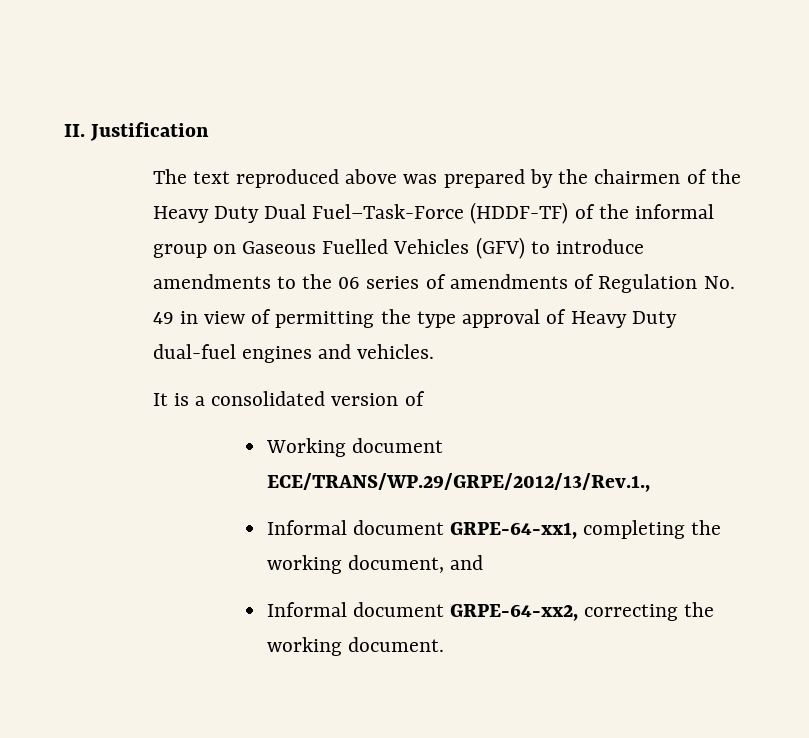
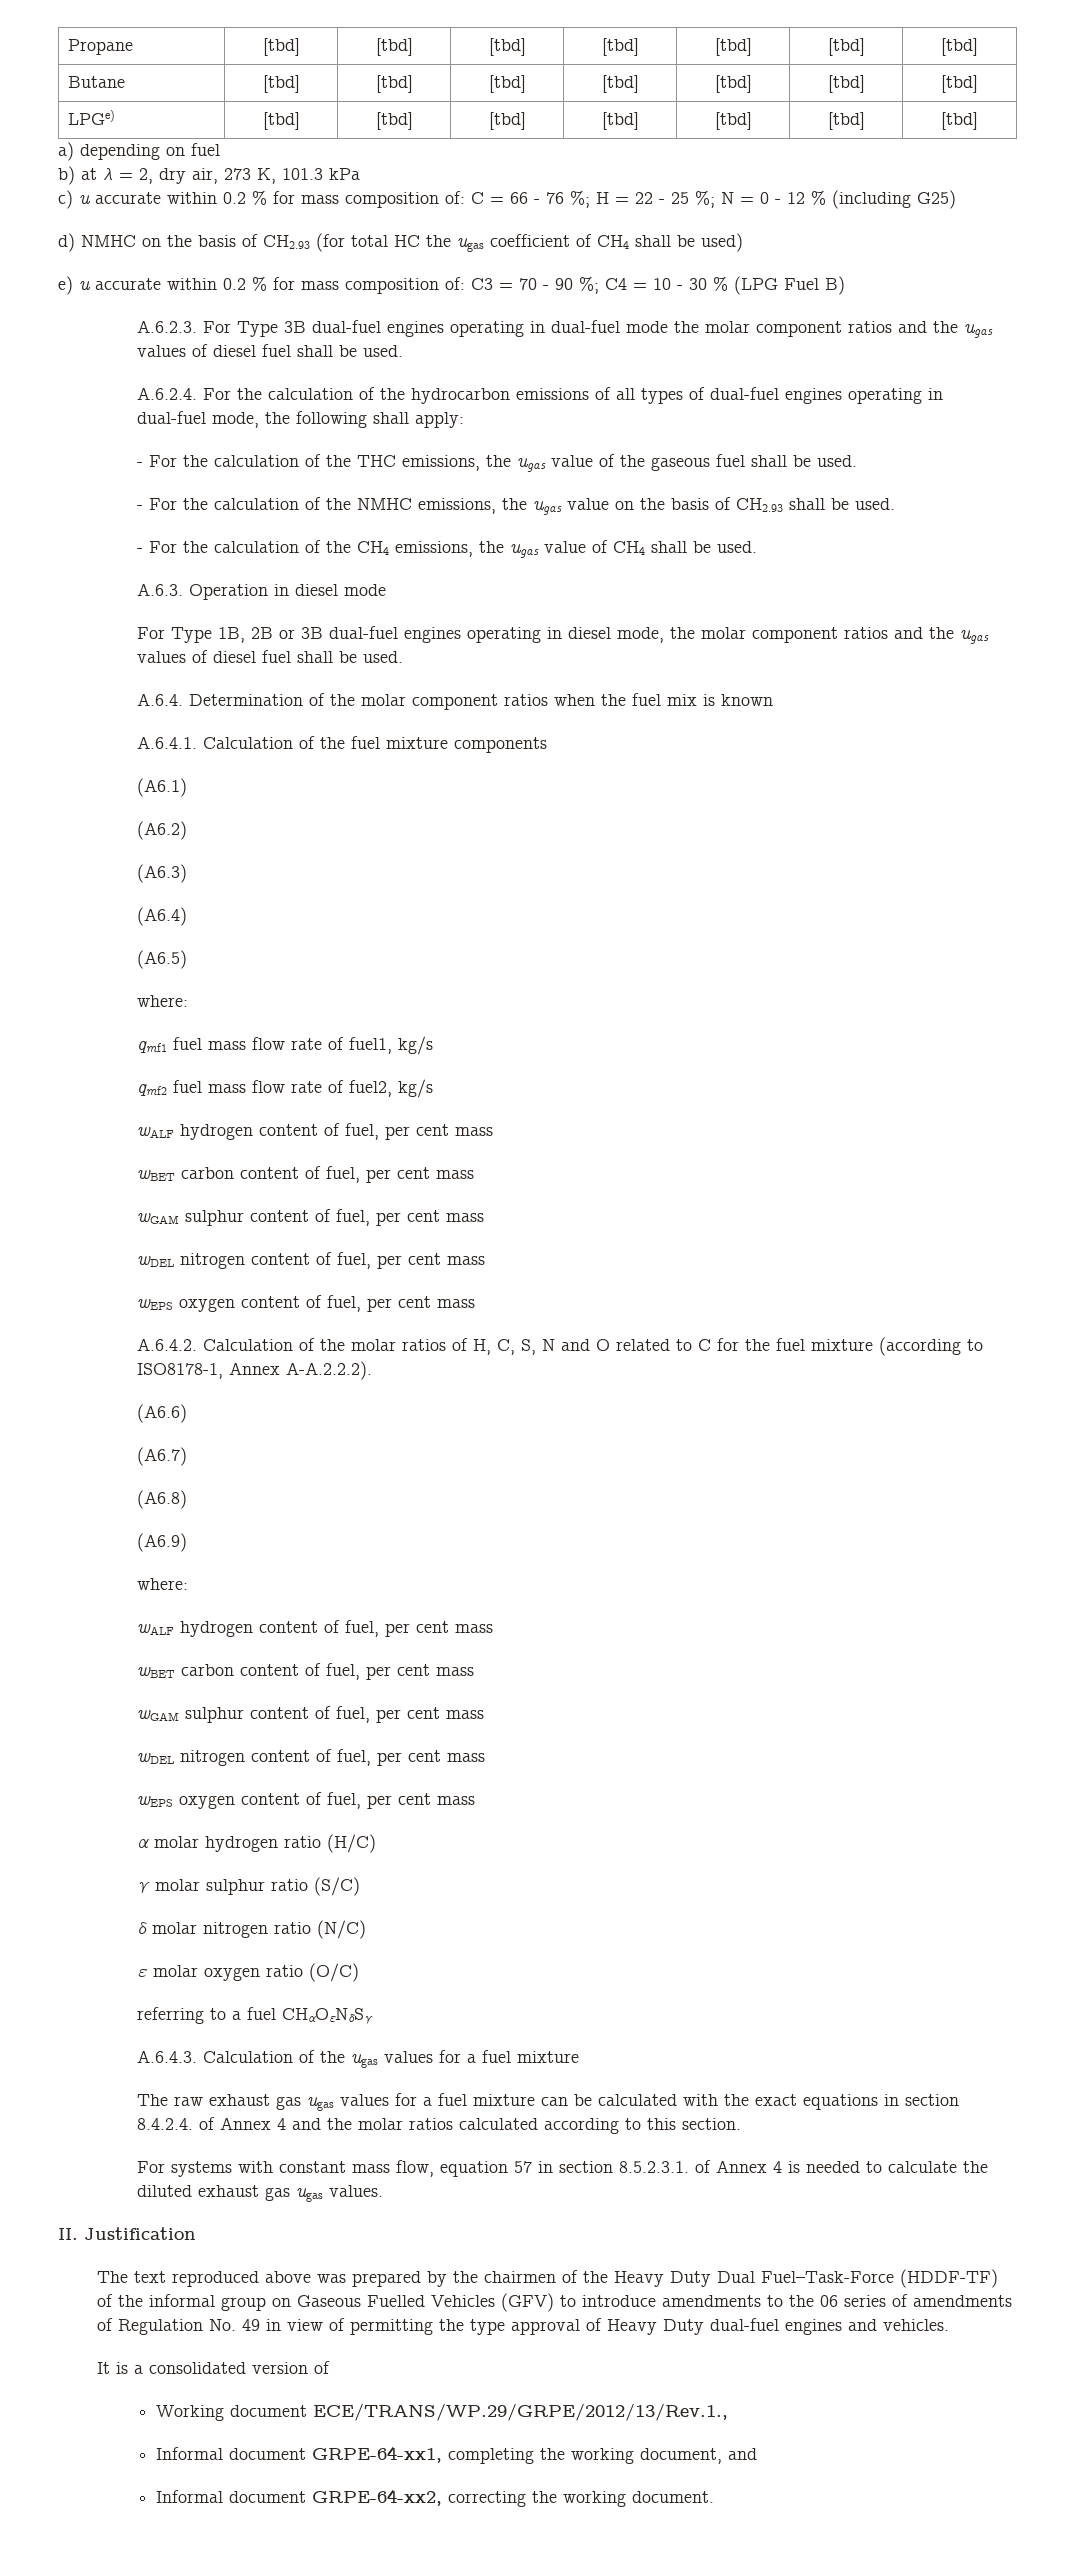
+ Propane | [tbd] | [tbd] | [tbd] | [tbd] | [tbd] | [tbd] | [tbd]
+ Butane | [tbd] | [tbd] | [tbd] | [tbd] | [tbd] | [tbd] | [tbd]
+ LPGe) | [tbd] | [tbd] | [tbd] | [tbd] | [tbd] | [tbd] | [tbd]
+ a) depending on fuel
+ b) at λ = 2, dry air, 273 K, 101.3 kPa
+ c) u accurate within 0.2 % for mass composition of: C = 66 - 76 %; H = 22 - 25 %; N = 0 - 12 % (including G25)
+ d) NMHC on the basis of CH2.93 (for total HC the ugas coefficient of CH4 shall be used)
+ e) u accurate within 0.2 % for mass composition of: C3 = 70 - 90 %; C4 = 10 - 30 % (LPG Fuel B)
+ A.6.2.3. For Type 3B dual-fuel engines operating in dual-fuel mode the molar component ratios and the ugas values of diesel fuel shall be used.
+ A.6.2.4. For the calculation of the hydrocarbon emissions of all types of dual-fuel engines operating in dual-fuel mode, the following shall apply:
+ - For the calculation of the THC emissions, the ugas value of the gaseous fuel shall be used.
+ - For the calculation of the NMHC emissions, the ugas value on the basis of CH2.93 shall be used.
+ - For the calculation of the CH4 emissions, the ugas value of CH4 shall be used.
+ A.6.3. Operation in diesel mode
+ For Type 1B, 2B or 3B dual-fuel engines operating in diesel mode, the molar component ratios and the ugas values of diesel fuel shall be used.
+ A.6.4. Determination of the molar component ratios when the fuel mix is known
+ A.6.4.1. Calculation of the fuel mixture components
+ (A6.1)
+ (A6.2)
+ (A6.3)
+ (A6.4)
+ (A6.5)
+ where:
+ qmf1 fuel mass flow rate of fuel1, kg/s
+ qmf2 fuel mass flow rate of fuel2, kg/s
+ wALF hydrogen content of fuel, per cent mass
+ wBET carbon content of fuel, per cent mass
+ wGAM sulphur content of fuel, per cent mass
+ wDEL nitrogen content of fuel, per cent mass
+ wEPS oxygen content of fuel, per cent mass
+ A.6.4.2. Calculation of the molar ratios of H, C, S, N and O related to C for the fuel mixture (according to ISO8178-1, Annex A-A.2.2.2).
+ (A6.6)
+ (A6.7)
+ (A6.8)
+ (A6.9)
+ where:
+ wALF hydrogen content of fuel, per cent mass
+ wBET carbon content of fuel, per cent mass
+ wGAM sulphur content of fuel, per cent mass
+ wDEL nitrogen content of fuel, per cent mass
+ wEPS oxygen content of fuel, per cent mass
+ α molar hydrogen ratio (H/C)
+ γ molar sulphur ratio (S/C)
+ δ molar nitrogen ratio (N/C)
+ ε molar oxygen ratio (O/C)
+ referring to a fuel CHαOεNδSγ
+ A.6.4.3. Calculation of the ugas values for a fuel mixture
+ The raw exhaust gas ugas values for a fuel mixture can be calculated with the exact equations in section 8.4.2.4. of Annex 4 and the molar ratios calculated according to this section.
+ For systems with constant mass flow, equation 57 in section 8.5.2.3.1. of Annex 4 is needed to calculate the diluted exhaust gas ugas values.

